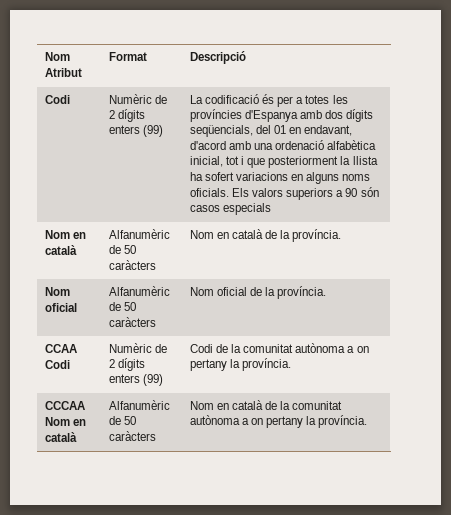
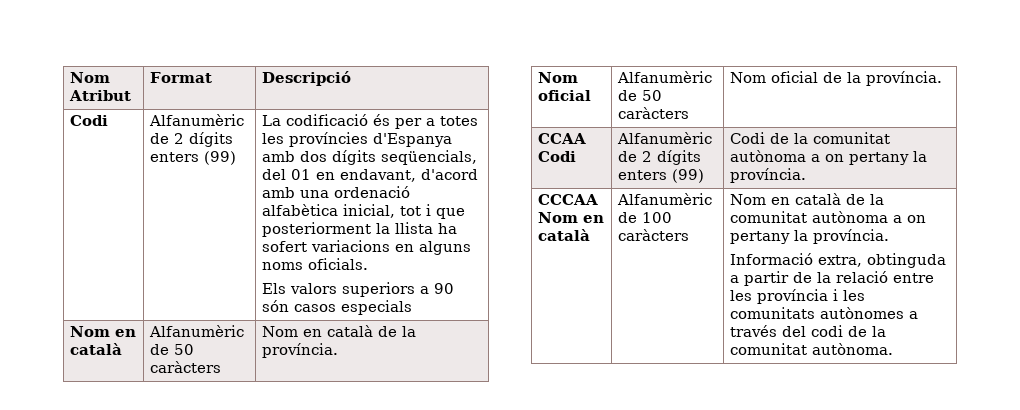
  Nom Atribut | Format | Descripció
- Codi | Numèric de 2 dígits enters (99)
+ Codi | Alfanumèric de 2 dígits enters (99)
- La codificació és per a totes les províncies d'Espanya amb dos dígits seqüencials, del 01 en endavant, d'acord amb una ordenació alfabètica inicial, tot i que posteriorment la llista ha sofert variacions en alguns noms oficials. Els valors superiors a 90 són casos especials
+ La codificació és per a totes les províncies d'Espanya amb dos dígits seqüencials, del 01 en endavant, d'acord amb una ordenació alfabètica inicial, tot i que posteriorment la llista ha sofert variacions en alguns noms oficials.
+ Els valors superiors a 90 són casos especials
- CCAA Codi | Numèric de 2 dígits enters (99) | Codi de la comunitat autònoma a on pertany la província.
+ CCAA Codi | Alfanumèric de 2 dígits enters (99) | Codi de la comunitat autònoma a on pertany la província.
- CCCAA Nom en català | Alfanumèric de 50 caràcters
+ CCCAA Nom en català | Alfanumèric de 100 caràcters
+ Informació extra, obtinguda a partir de la relació entre les província i les comunitats autònomes a través del codi de la comunitat autònoma.

